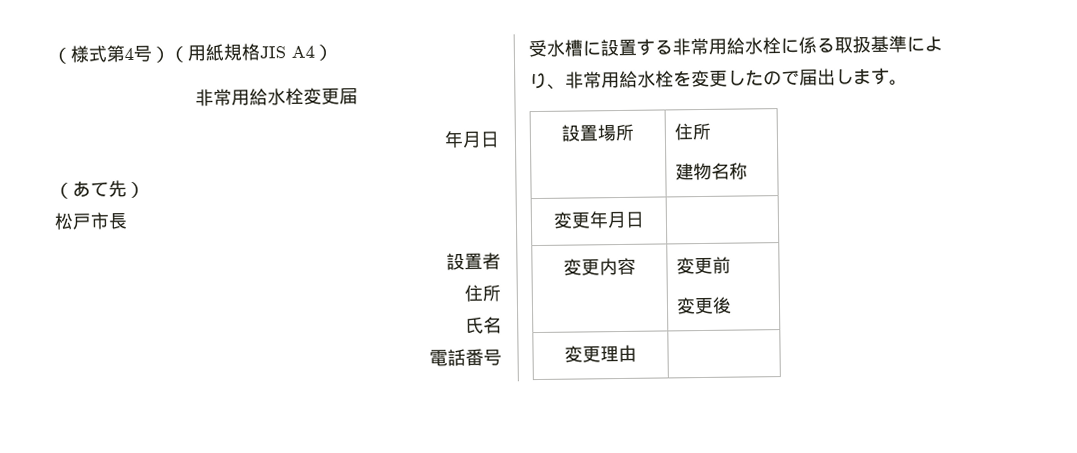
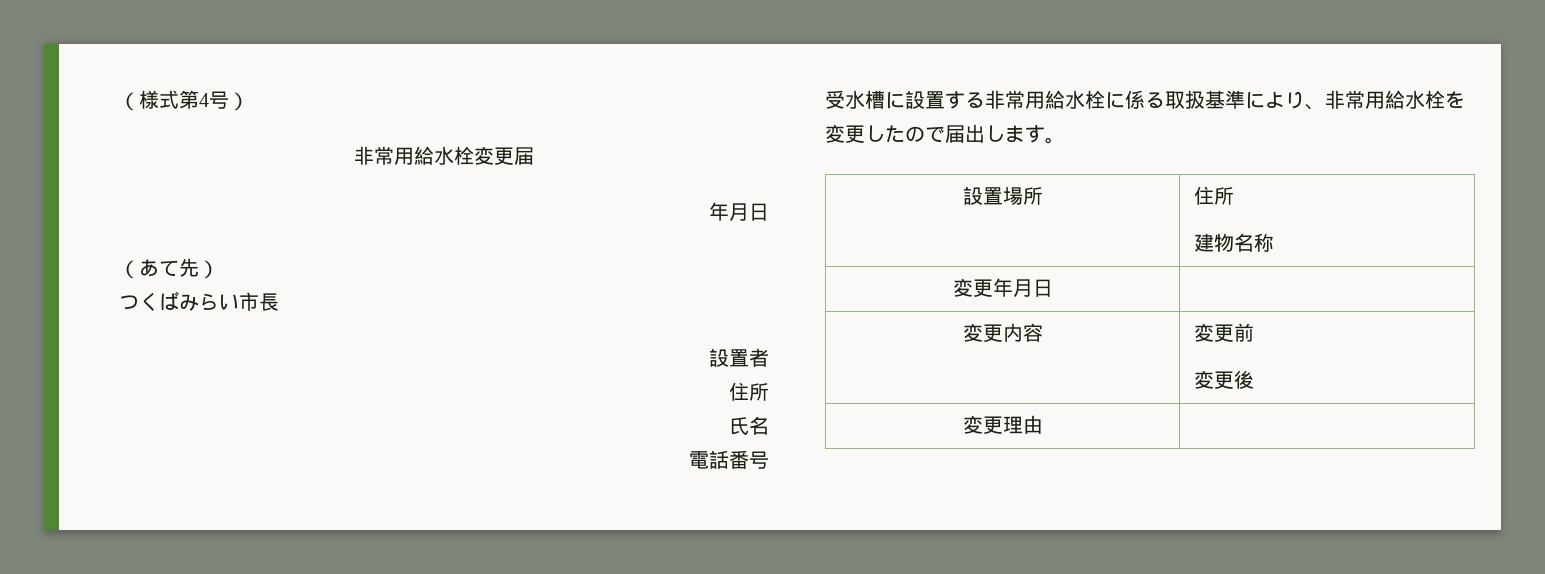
- （様式第4号）（用紙規格JIS A4）
+ （様式第4号）
- 松戸市長
+ つくばみらい市長

